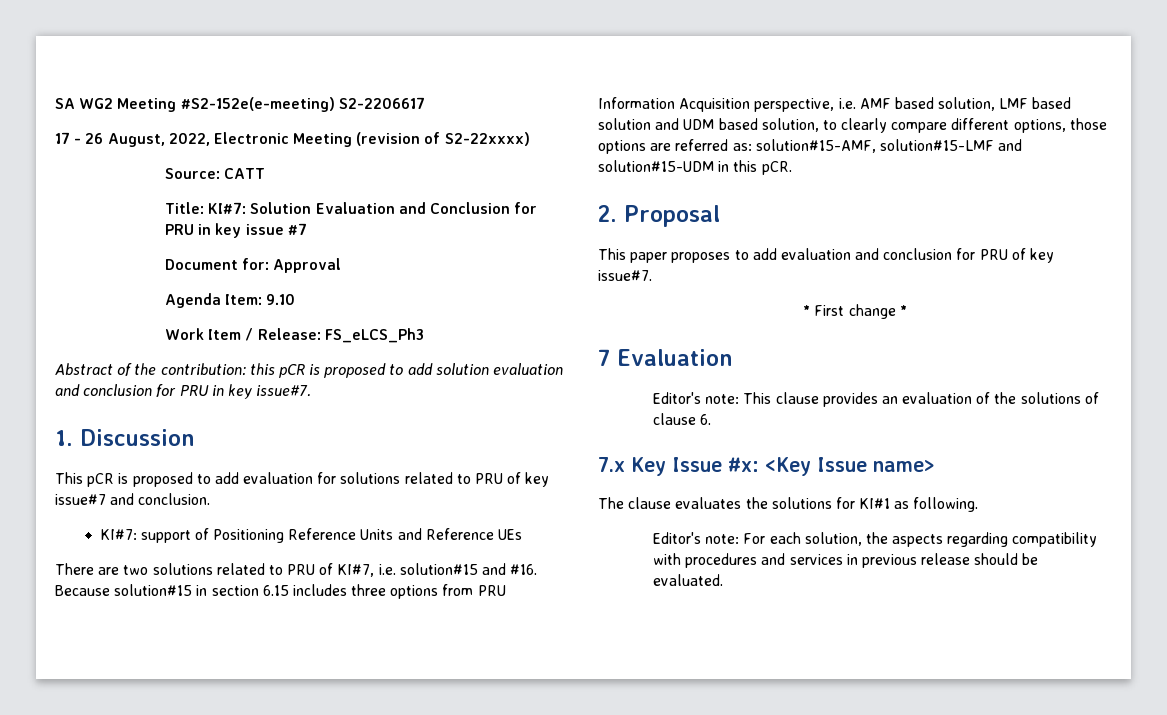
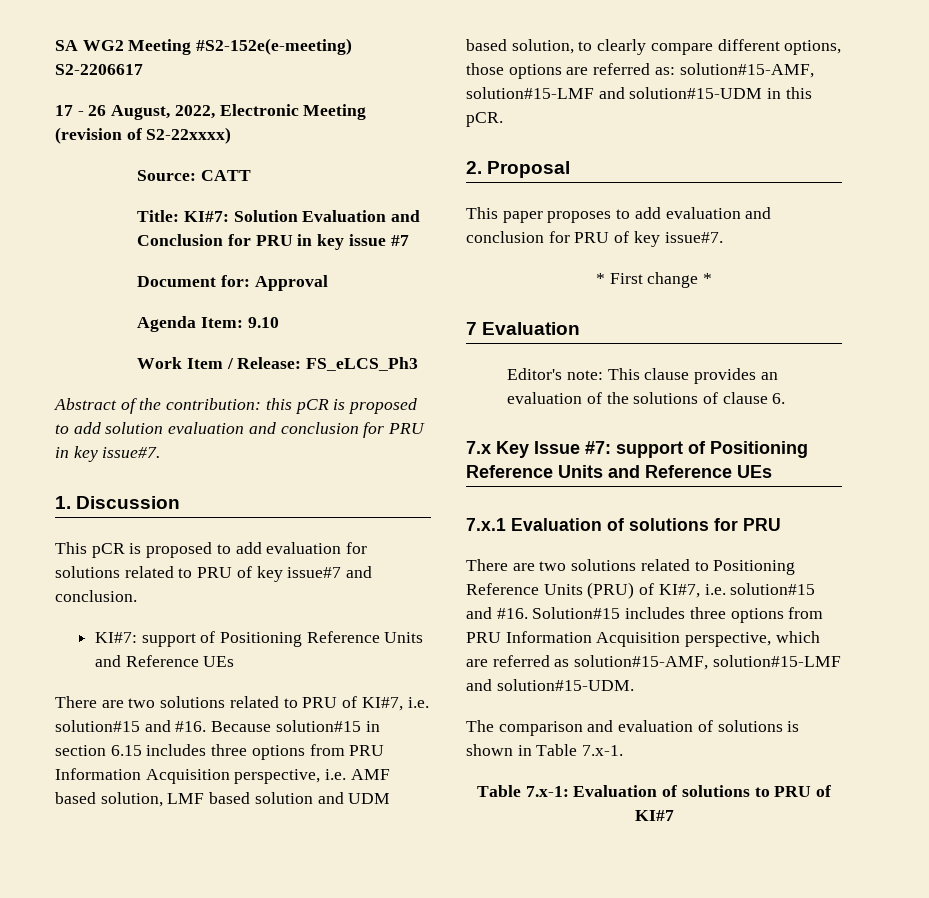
- 7.x Key Issue #x: <Key Issue name>
- The clause evaluates the solutions for KI#1 as following.
- Editor's note: For each solution, the aspects regarding compatibility with procedures and services in previous release should be evaluated.
+ 7.x Key Issue #7: support of Positioning Reference Units and Reference UEs
+ 7.x.1 Evaluation of solutions for PRU
+ There are two solutions related to Positioning Reference Units (PRU) of KI#7, i.e. solution#15 and #16. Solution#15 includes three options from PRU Information Acquisition perspective, which are referred as solution#15-AMF, solution#15-LMF and solution#15-UDM.
+ The comparison and evaluation of solutions is shown in Table 7.x-1.
+ Table 7.x-1: Evaluation of solutions to PRU of KI#7

